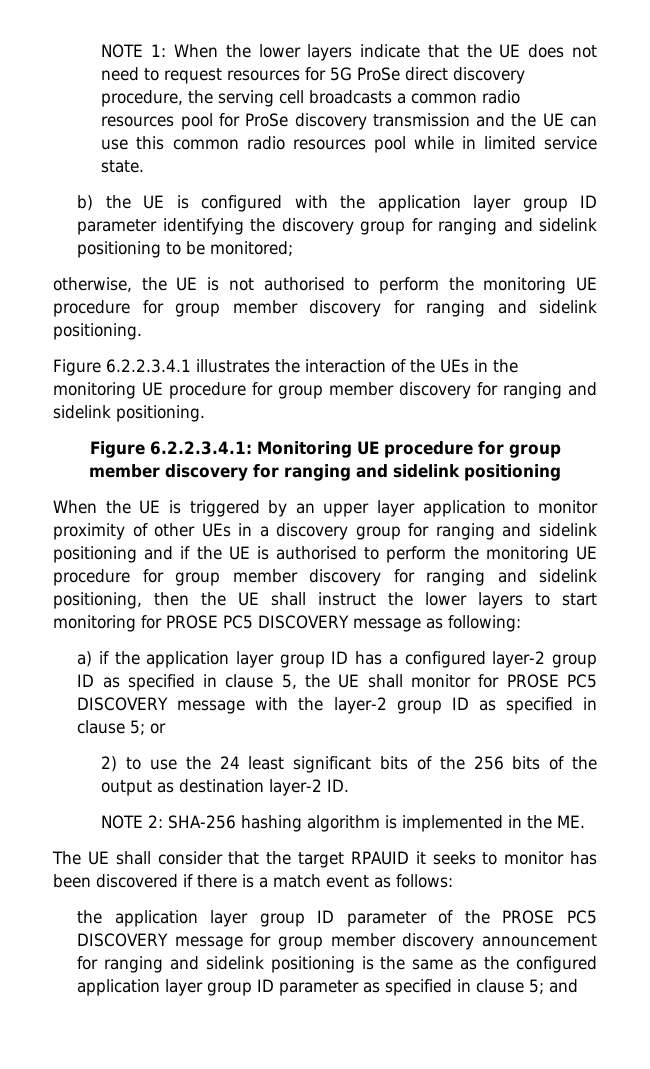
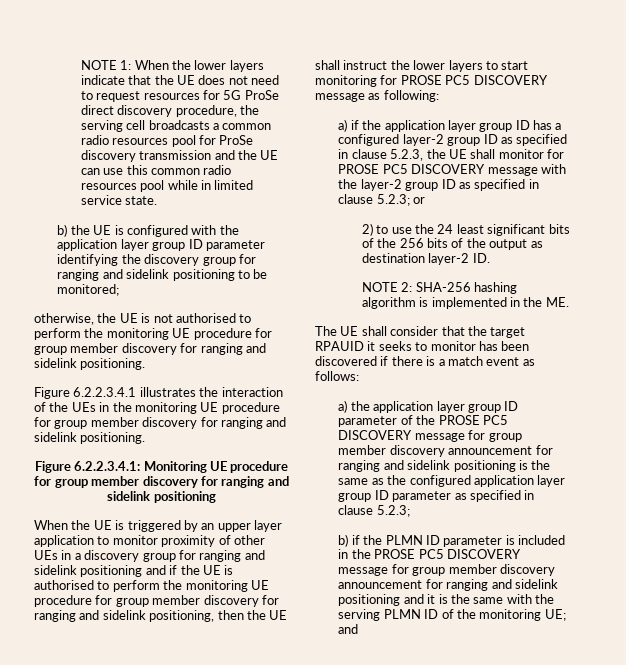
- a) if the application layer group ID has a configured layer-2 group ID as specified in clause 5, the UE shall monitor for PROSE PC5 DISCOVERY message with the layer-2 group ID as specified in clause 5; or
+ a) if the application layer group ID has a configured layer-2 group ID as specified in clause 5.2.3, the UE shall monitor for PROSE PC5 DISCOVERY message with the layer-2 group ID as specified in clause 5.2.3; or
- the application layer group ID parameter of the PROSE PC5 DISCOVERY message for group member discovery announcement for ranging and sidelink positioning is the same as the configured application layer group ID parameter as specified in clause 5; and
+ a) the application layer group ID parameter of the PROSE PC5 DISCOVERY message for group member discovery announcement for ranging and sidelink positioning is the same as the configured application layer group ID parameter as specified in clause 5.2.3;
+ b) if the PLMN ID parameter is included in the PROSE PC5 DISCOVERY message for group member discovery announcement for ranging and sidelink positioning and it is the same with the serving PLMN ID of the monitoring UE; and

